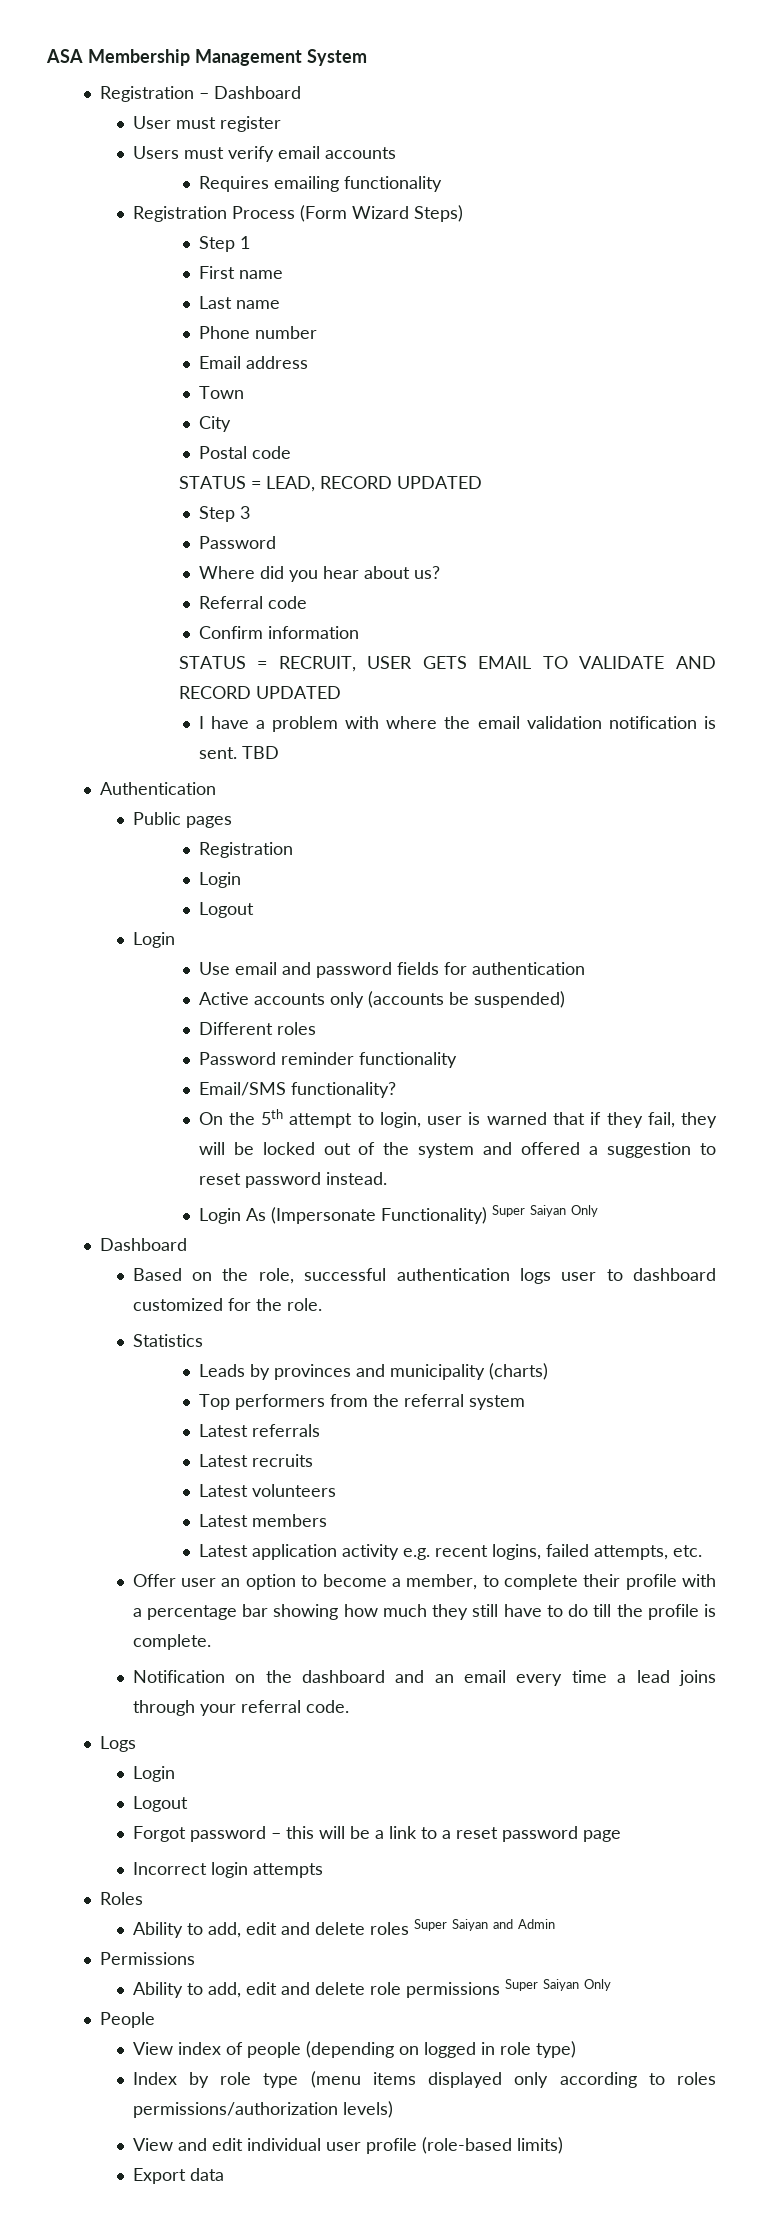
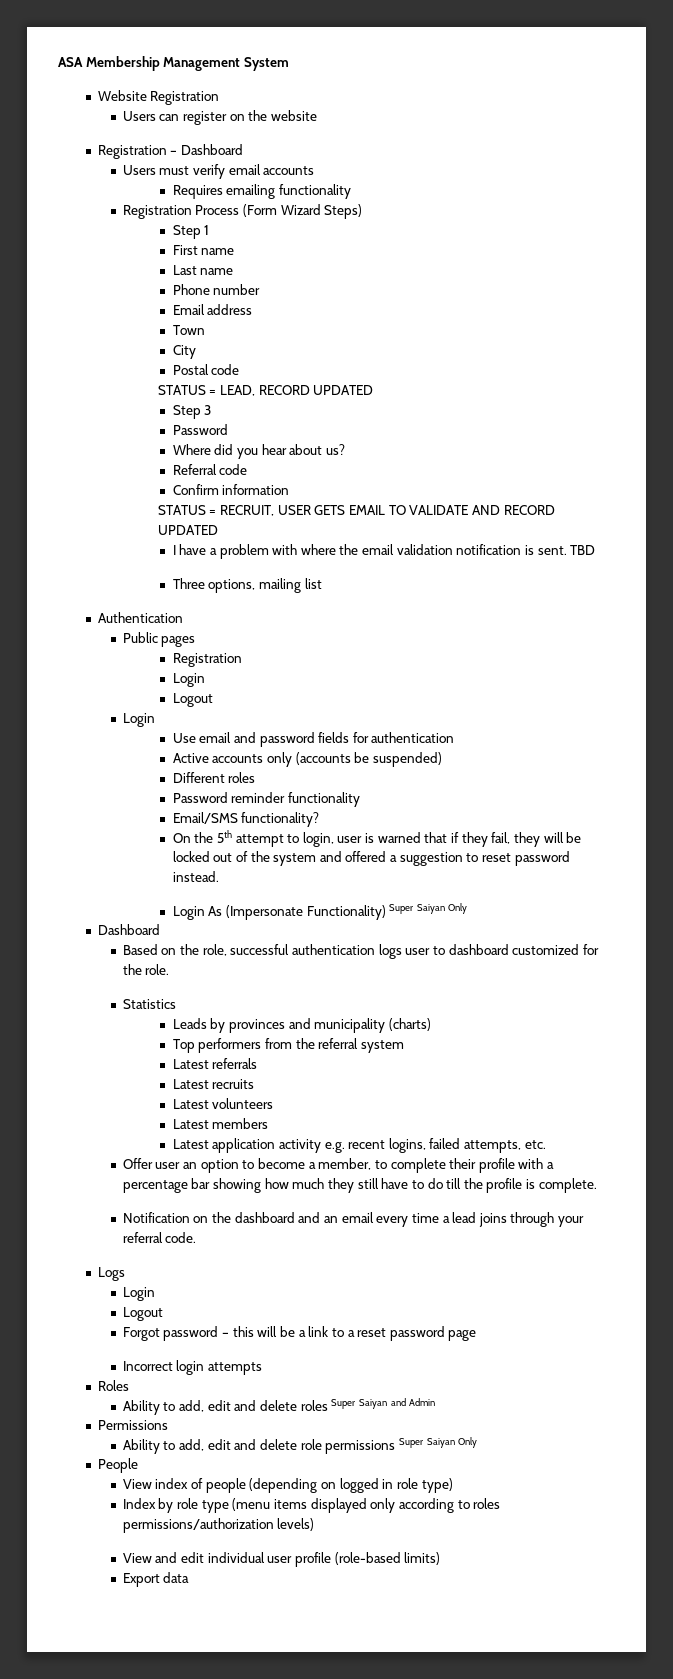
+ Website Registration
+ Users can register on the website
- User must register
+ Three options, mailing list

